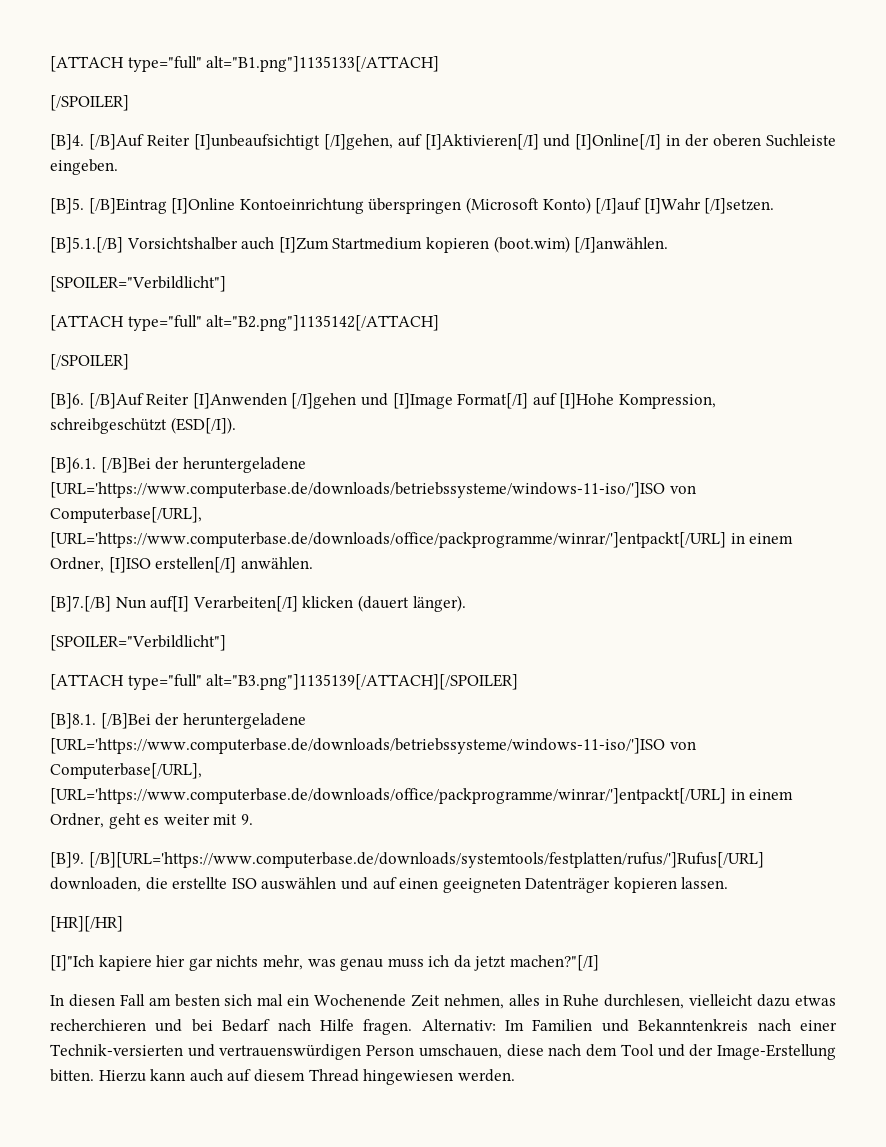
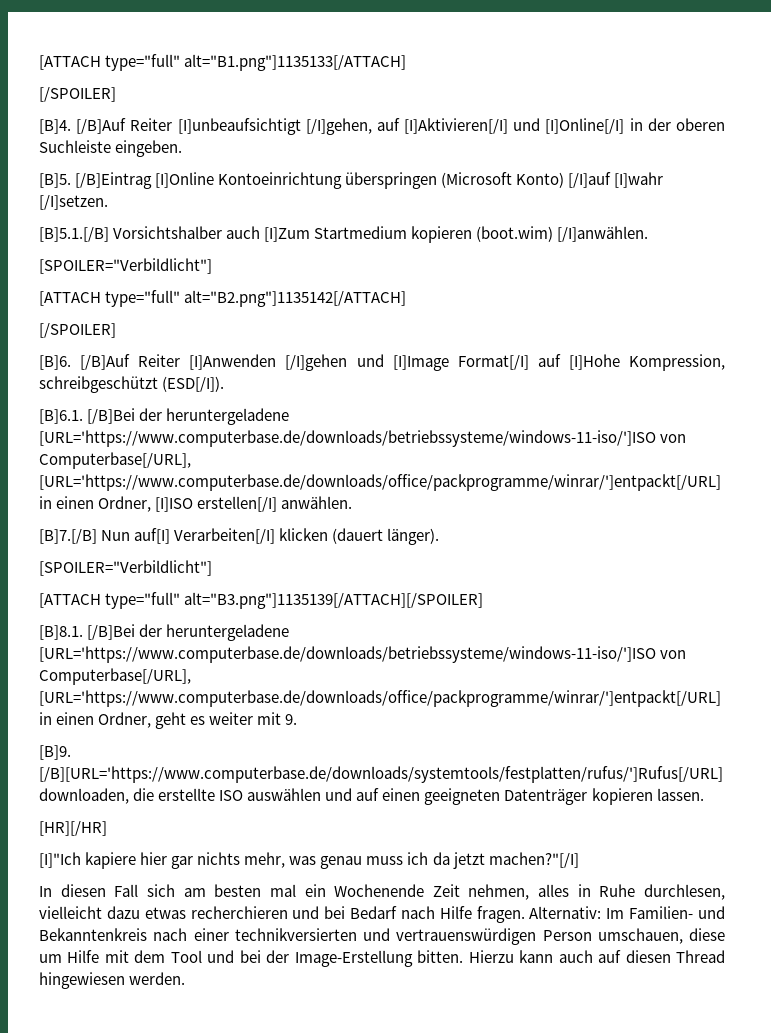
- [B]5. [/B]Eintrag [I]Online Kontoeinrichtung überspringen (Microsoft Konto) [/I]auf [I]Wahr [/I]setzen.
+ [B]5. [/B]Eintrag [I]Online Kontoeinrichtung überspringen (Microsoft Konto) [/I]auf [I]wahr [/I]setzen.
- [B]6.1. [/B]Bei der heruntergeladene [URL='https://www.computerbase.de/downloads/betriebssysteme/windows-11-iso/']ISO von Computerbase[/URL], [URL='https://www.computerbase.de/downloads/office/packprogramme/winrar/']entpackt[/URL] in einem Ordner, [I]ISO erstellen[/I] anwählen.
+ [B]6.1. [/B]Bei der heruntergeladene [URL='https://www.computerbase.de/downloads/betriebssysteme/windows-11-iso/']ISO von Computerbase[/URL], [URL='https://www.computerbase.de/downloads/office/packprogramme/winrar/']entpackt[/URL] in einen Ordner, [I]ISO erstellen[/I] anwählen.
- [B]8.1. [/B]Bei der heruntergeladene [URL='https://www.computerbase.de/downloads/betriebssysteme/windows-11-iso/']ISO von Computerbase[/URL], [URL='https://www.computerbase.de/downloads/office/packprogramme/winrar/']entpackt[/URL] in einem Ordner, geht es weiter mit 9.
+ [B]8.1. [/B]Bei der heruntergeladene [URL='https://www.computerbase.de/downloads/betriebssysteme/windows-11-iso/']ISO von Computerbase[/URL], [URL='https://www.computerbase.de/downloads/office/packprogramme/winrar/']entpackt[/URL] in einen Ordner, geht es weiter mit 9.
- In diesen Fall am besten sich mal ein Wochenende Zeit nehmen, alles in Ruhe durchlesen, vielleicht dazu etwas recherchieren und bei Bedarf nach Hilfe fragen.
+ In diesen Fall sich am besten mal ein Wochenende Zeit nehmen, alles in Ruhe durchlesen, vielleicht dazu etwas recherchieren und bei Bedarf nach Hilfe fragen.
- Alternativ: Im Familien und Bekanntenkreis nach einer Technik-versierten und vertrauenswürdigen Person umschauen, diese nach dem Tool und der Image-Erstellung bitten.
+ Alternativ: Im Familien- und Bekanntenkreis nach einer technikversierten und vertrauenswürdigen Person umschauen, diese um Hilfe mit dem Tool und bei der Image-Erstellung bitten.
- Hierzu kann auch auf diesem Thread hingewiesen werden.
+ Hierzu kann auch auf diesen Thread hingewiesen werden.

